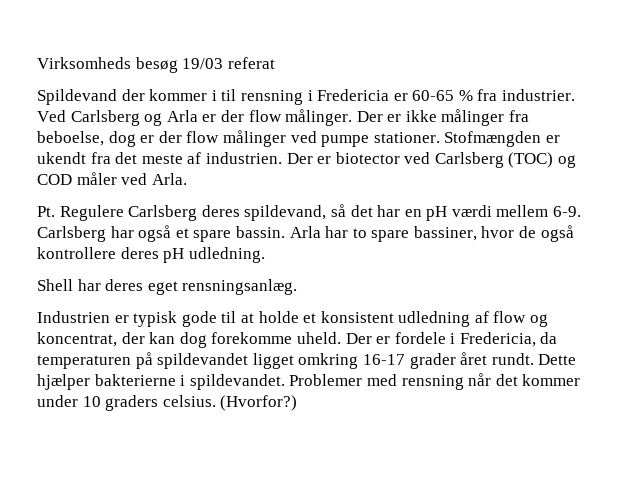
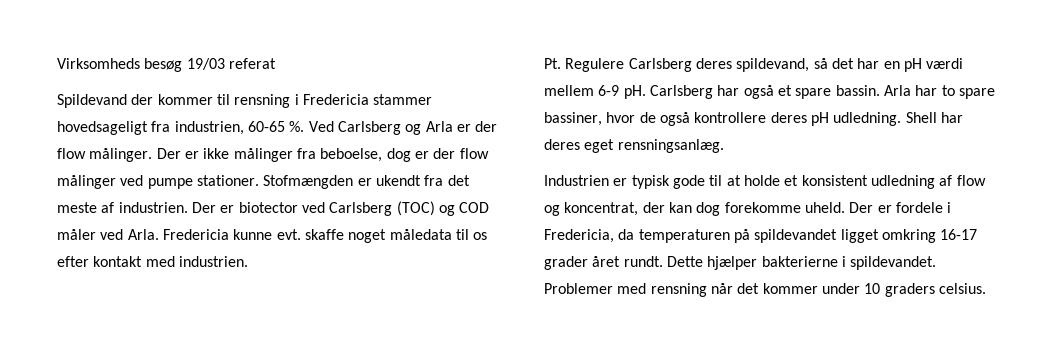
- Spildevand der kommer i til rensning i Fredericia er 60-65 % fra industrier.
+ Spildevand der kommer til rensning i Fredericia stammer hovedsageligt fra industrien, 60-65 %.
+ Fredericia kunne evt. skaffe noget måledata til os efter kontakt med industrien.
- Pt. Regulere Carlsberg deres spildevand, så det har en pH værdi mellem 6-9.
+ Pt. Regulere Carlsberg deres spildevand, så det har en pH værdi mellem 6-9 pH.
- Arla har to spare bassiner, hvor de også kontrollere deres pH udledning.
- Shell har deres eget rensningsanlæg.
+ Arla har to spare bassiner, hvor de også kontrollere deres pH udledning. Shell har deres eget rensningsanlæg.
- (Hvorfor?)

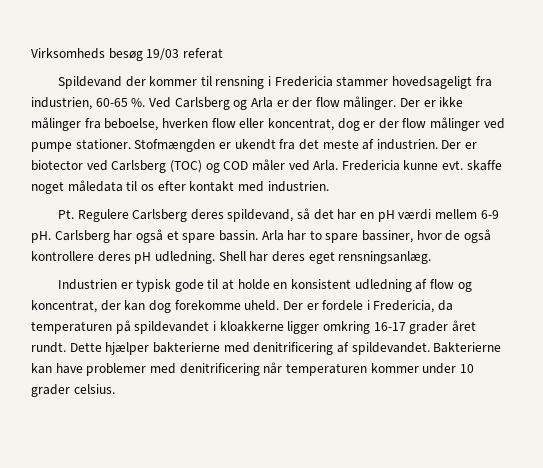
- Der er ikke målinger fra beboelse, dog er der flow målinger ved pumpe stationer.
+ Der er ikke målinger fra beboelse, hverken flow eller koncentrat, dog er der flow målinger ved pumpe stationer.
- Industrien er typisk gode til at holde et konsistent udledning af flow og koncentrat, der kan dog forekomme uheld.
+ Industrien er typisk gode til at holde en konsistent udledning af flow og koncentrat, der kan dog forekomme uheld.
- Der er fordele i Fredericia, da temperaturen på spildevandet ligget omkring 16-17 grader året rundt.
+ Der er fordele i Fredericia, da temperaturen på spildevandet i kloakkerne ligger omkring 16-17 grader året rundt.
- Dette hjælper bakterierne i spildevandet. Problemer med rensning når det kommer under 10 graders celsius.
+ Dette hjælper bakterierne med denitrificering af spildevandet. Bakterierne kan have problemer med denitrificering når temperaturen kommer under 10 grader celsius.

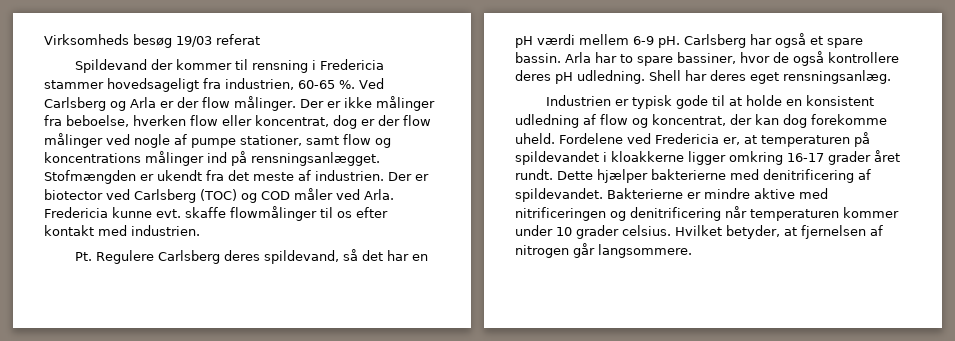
- Der er ikke målinger fra beboelse, hverken flow eller koncentrat, dog er der flow målinger ved pumpe stationer.
+ Der er ikke målinger fra beboelse, hverken flow eller koncentrat, dog er der flow målinger ved nogle af pumpe stationer, samt flow og koncentrations målinger ind på rensningsanlægget.
- Fredericia kunne evt. skaffe noget måledata til os efter kontakt med industrien.
+ Fredericia kunne evt. skaffe flowmålinger til os efter kontakt med industrien.
- Der er fordele i Fredericia, da temperaturen på spildevandet i kloakkerne ligger omkring 16-17 grader året rundt.
+ Fordelene ved Fredericia er, at temperaturen på spildevandet i kloakkerne ligger omkring 16-17 grader året rundt.
- Bakterierne kan have problemer med denitrificering når temperaturen kommer under 10 grader celsius.
+ Bakterierne er mindre aktive med nitrificeringen og denitrificering når temperaturen kommer under 10 grader celsius.
+ Hvilket betyder, at fjernelsen af nitrogen går langsommere.

